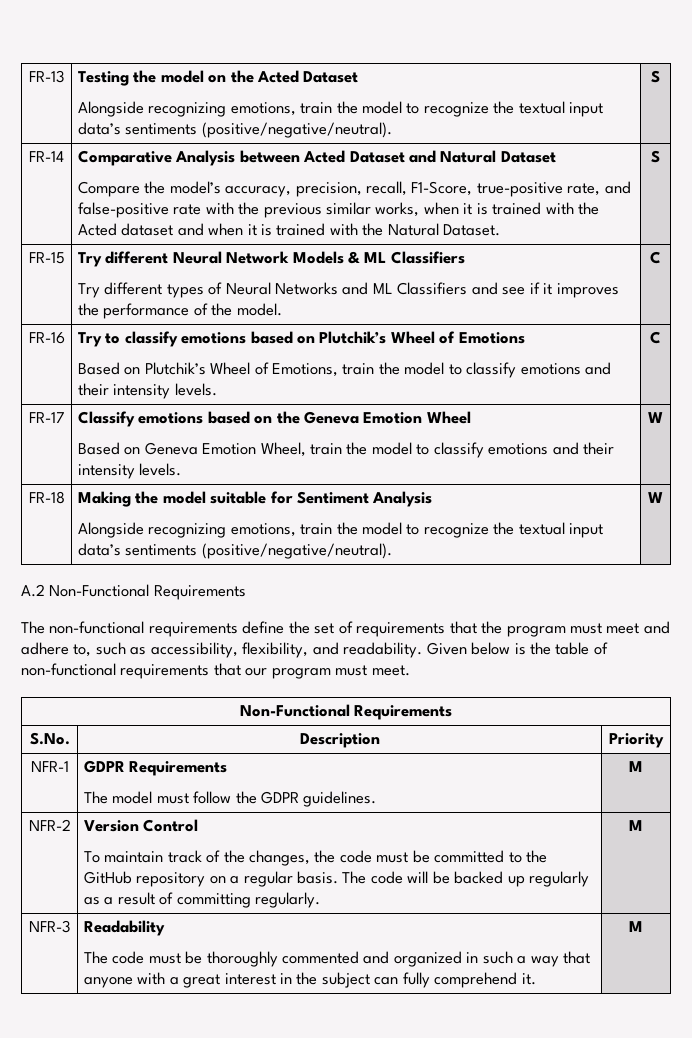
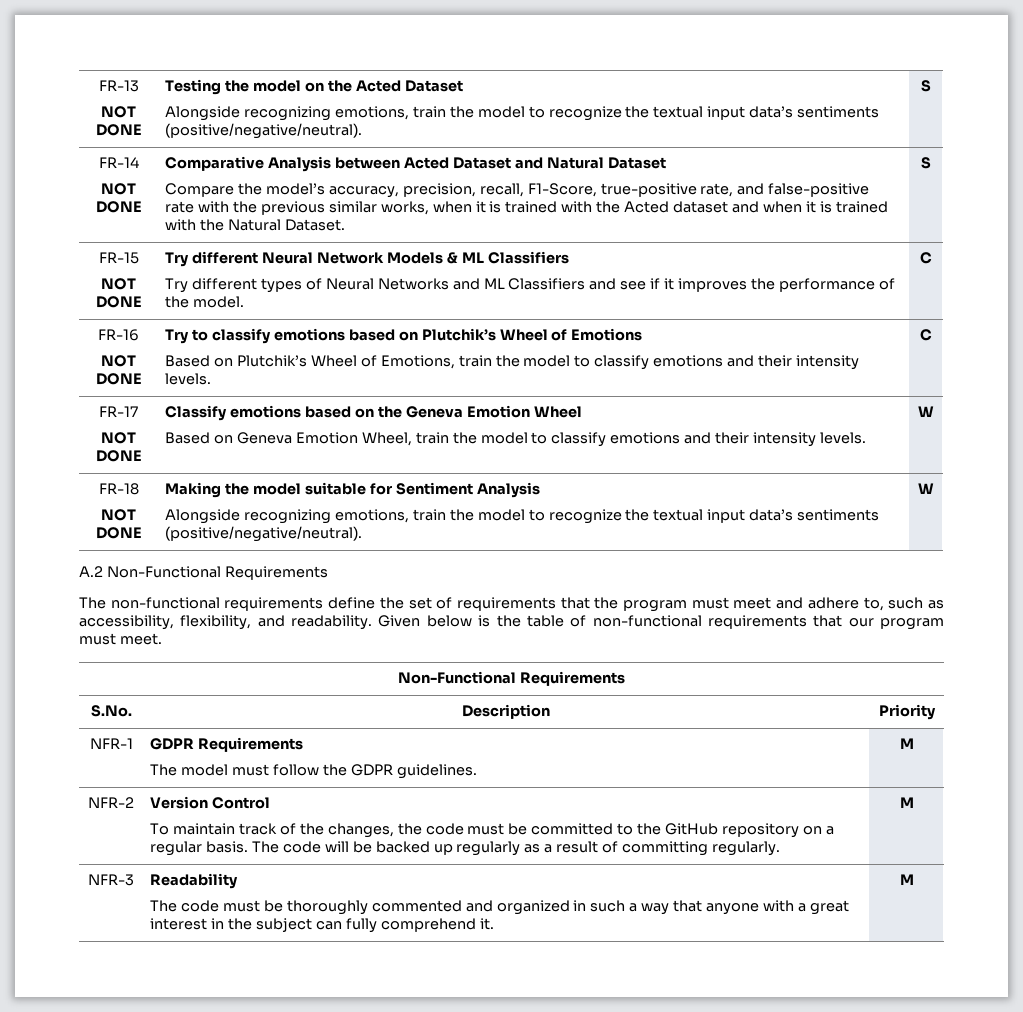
- FR-13 | Testing the model on the Acted Dataset
+ FR-13
+ NOT DONE | Testing the model on the Acted Dataset
  FR-14
+ NOT DONE
- FR-15 | Try different Neural Network Models & ML Classifiers
+ FR-15
+ NOT DONE | Try different Neural Network Models & ML Classifiers
- FR-16 | Try to classify emotions based on Plutchik’s Wheel of Emotions
+ FR-16
+ NOT DONE | Try to classify emotions based on Plutchik’s Wheel of Emotions
- FR-17 | Classify emotions based on the Geneva Emotion Wheel
+ FR-17
+ NOT DONE | Classify emotions based on the Geneva Emotion Wheel
- FR-18 | Making the model suitable for Sentiment Analysis
+ FR-18
+ NOT DONE | Making the model suitable for Sentiment Analysis

